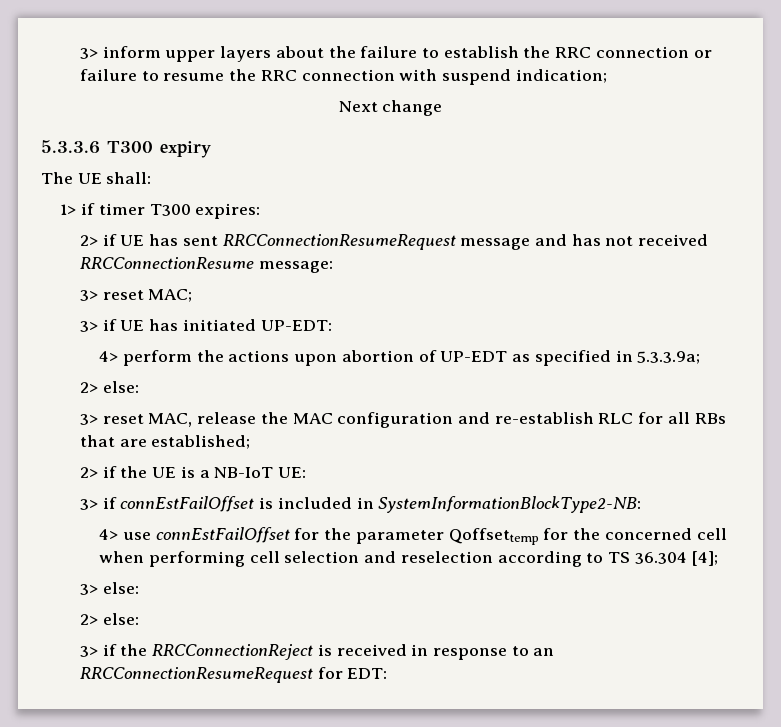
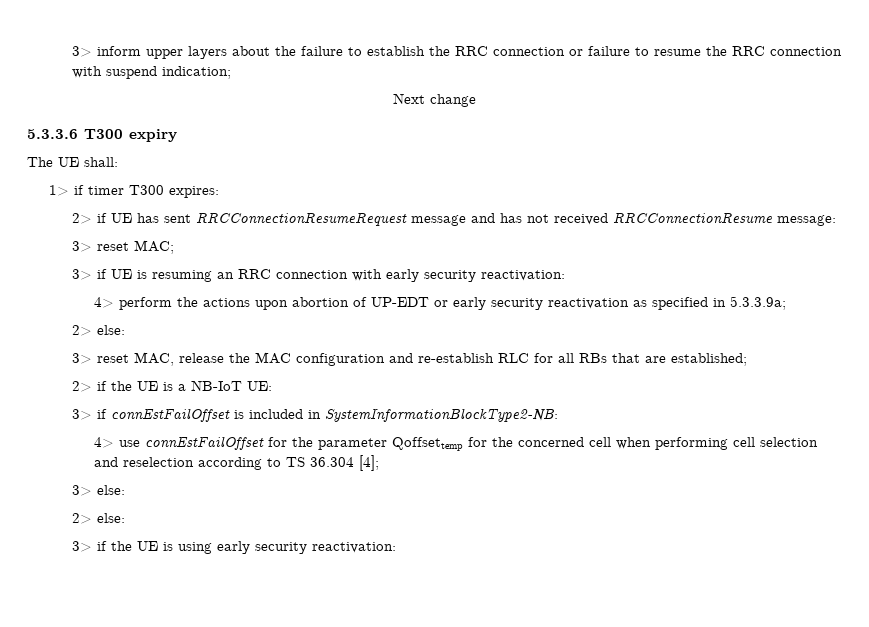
- 3> if UE has initiated UP-EDT:
+ 3> if UE is resuming an RRC connection with early security reactivation:
- 4> perform the actions upon abortion of UP-EDT as specified in 5.3.3.9a;
+ 4> perform the actions upon abortion of UP-EDT or early security reactivation as specified in 5.3.3.9a;
- 3> if the RRCConnectionReject is received in response to an RRCConnectionResumeRequest for EDT:
+ 3> if the UE is using early security reactivation:

